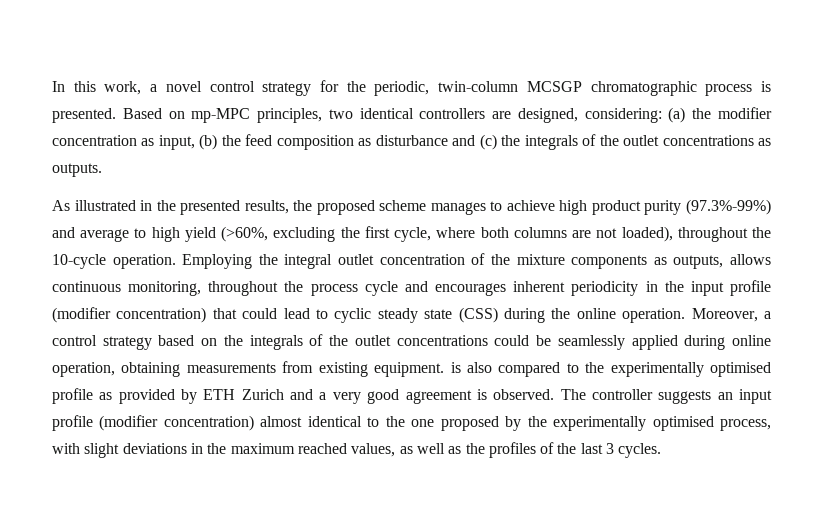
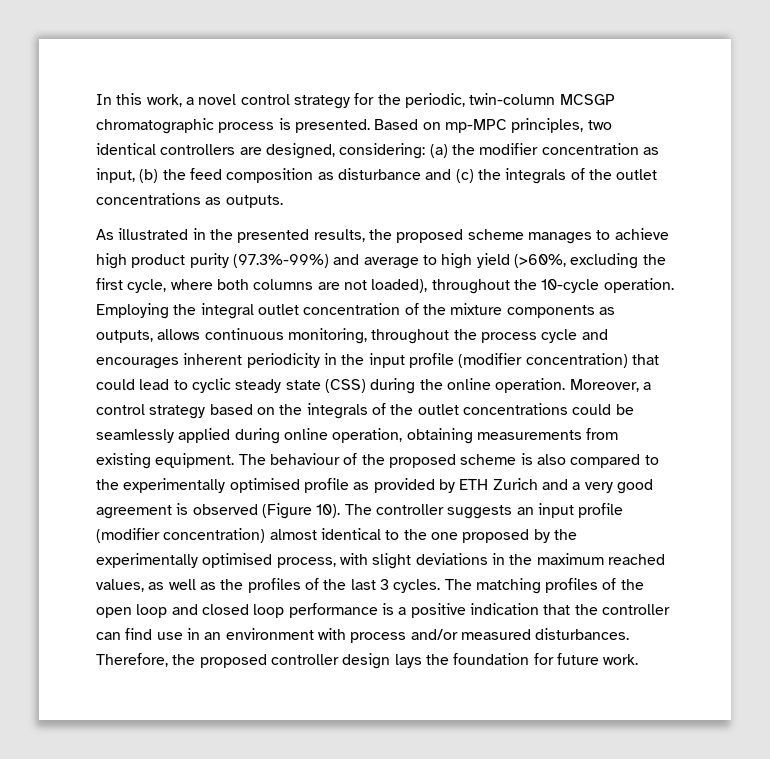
- Moreover, a control strategy based on the integrals of the outlet concentrations could be seamlessly applied during online operation, obtaining measurements from existing equipment. is also compared to the experimentally optimised profile as provided by ETH Zurich and a very good agreement is observed.
+ Moreover, a control strategy based on the integrals of the outlet concentrations could be seamlessly applied during online operation, obtaining measurements from existing equipment. The behaviour of the proposed scheme is also compared to the experimentally optimised profile as provided by ETH Zurich and a very good agreement is observed (Figure 10).
+ The matching profiles of the open loop and closed loop performance is a positive indication that the controller can find use in an environment with process and/or measured disturbances. Therefore, the proposed controller design lays the foundation for future work.

